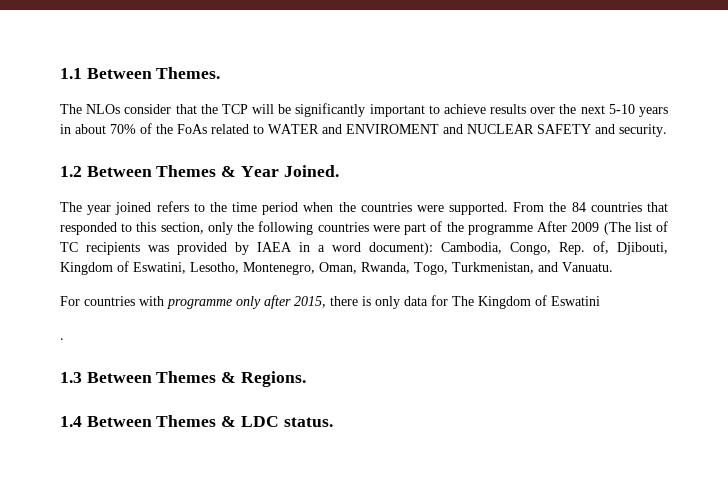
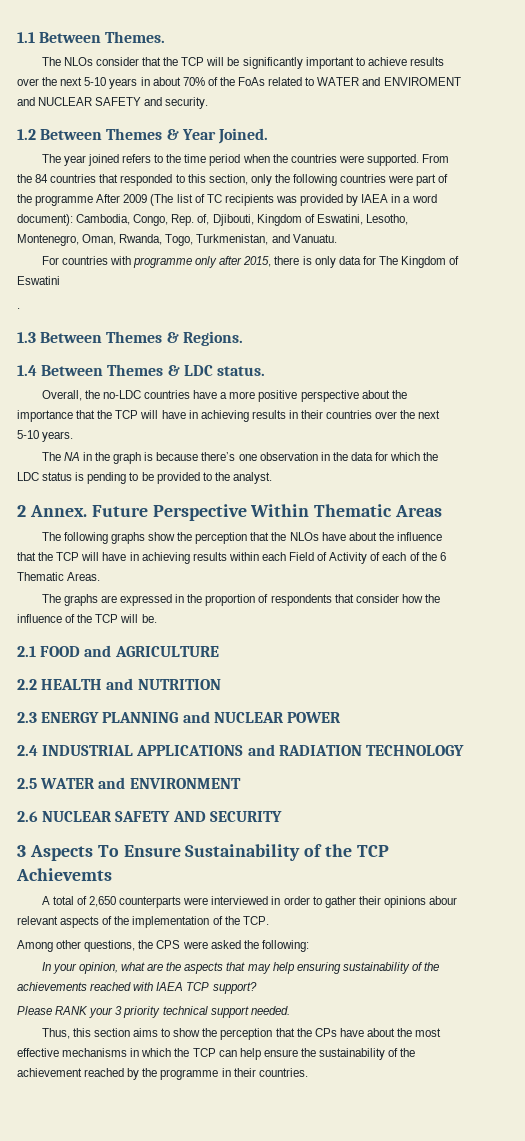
+ Overall, the no-LDC countries have a more positive perspective about the importance that the TCP will have in achieving results in their countries over the next 5-10 years.
+ The NA in the graph is because there’s one observation in the data for which the LDC status is pending to be provided to the analyst.
+ 2 Annex. Future Perspective Within Thematic Areas
+ The following graphs show the perception that the NLOs have about the influence that the TCP will have in achieving results within each Field of Activity of each of the 6 Thematic Areas.
+ The graphs are expressed in the proportion of respondents that consider how the influence of the TCP will be.
+ 2.1 FOOD and AGRICULTURE
+ 2.2 HEALTH and NUTRITION
+ 2.3 ENERGY PLANNING and NUCLEAR POWER
+ 2.4 INDUSTRIAL APPLICATIONS and RADIATION TECHNOLOGY
+ 2.5 WATER and ENVIRONMENT
+ 2.6 NUCLEAR SAFETY AND SECURITY
+ 3 Aspects To Ensure Sustainability of the TCP Achievemts
+ A total of 2,650 counterparts were interviewed in order to gather their opinions abour relevant aspects of the implementation of the TCP.
+ Among other questions, the CPS were asked the following:
+ In your opinion, what are the aspects that may help ensuring sustainability of the achievements reached with IAEA TCP support?
+ Please RANK your 3 priority technical support needed.
+ Thus, this section aims to show the perception that the CPs have about the most effective mechanisms in which the TCP can help ensure the sustainability of the achievement reached by the programme in their countries.

